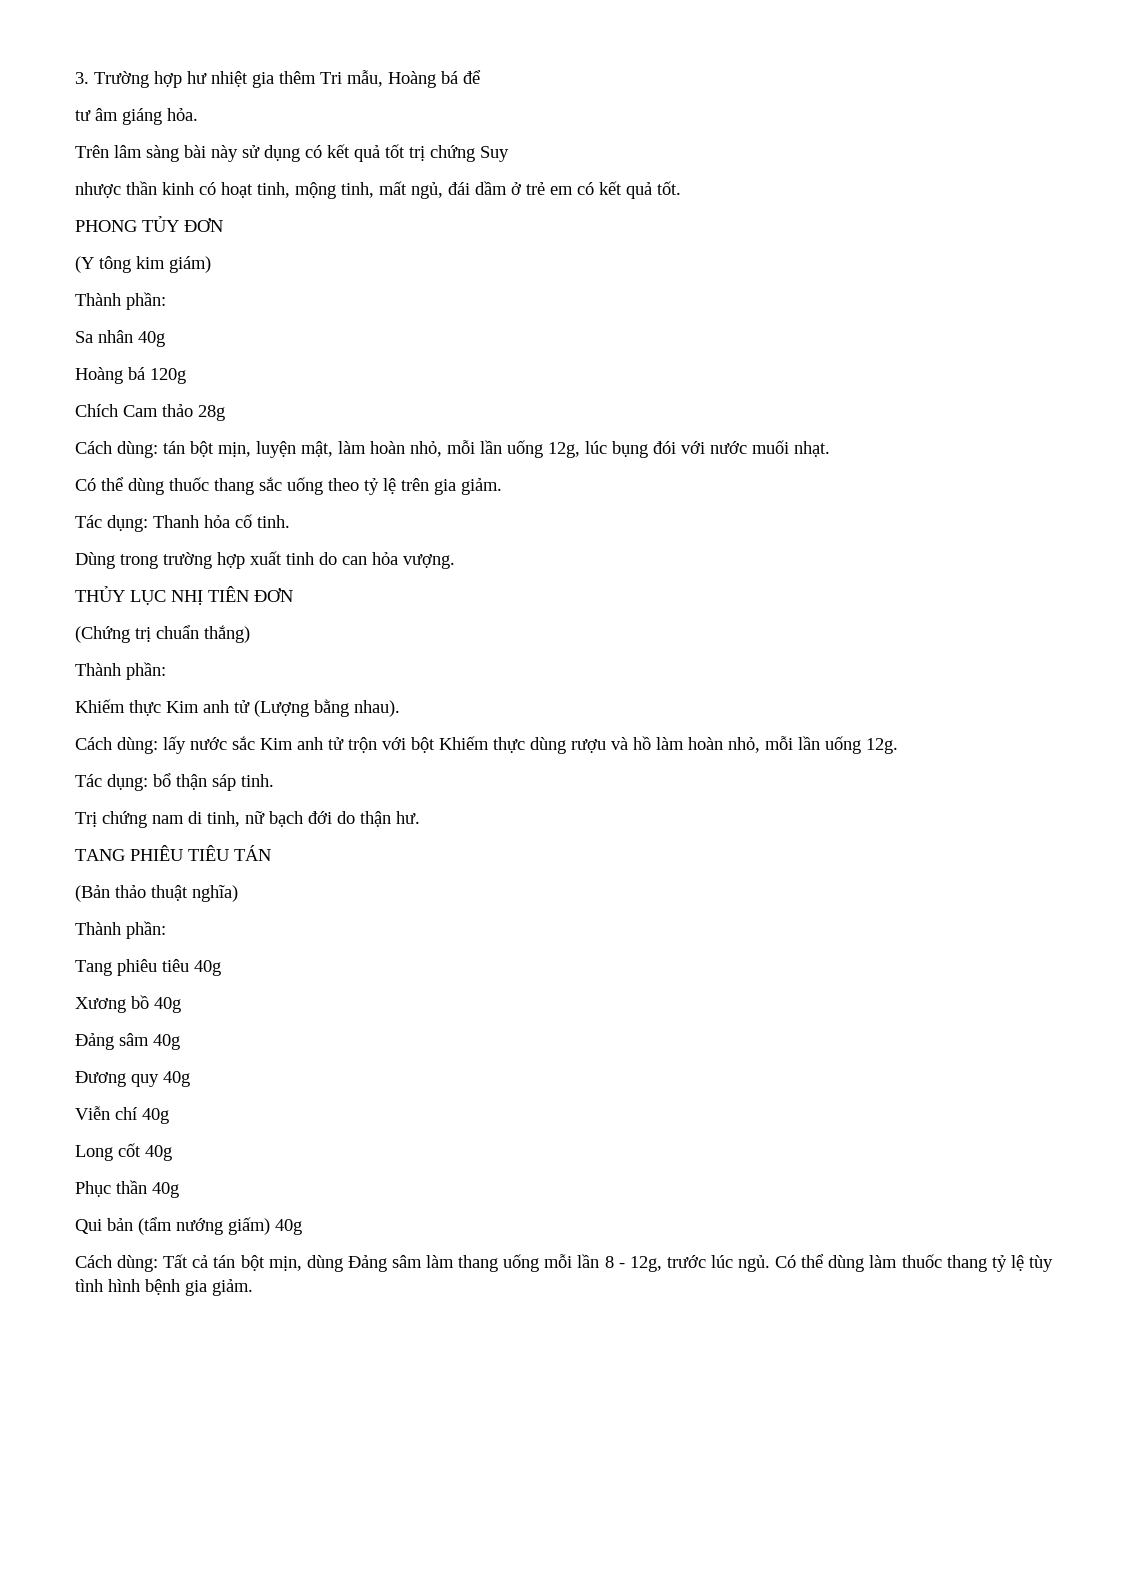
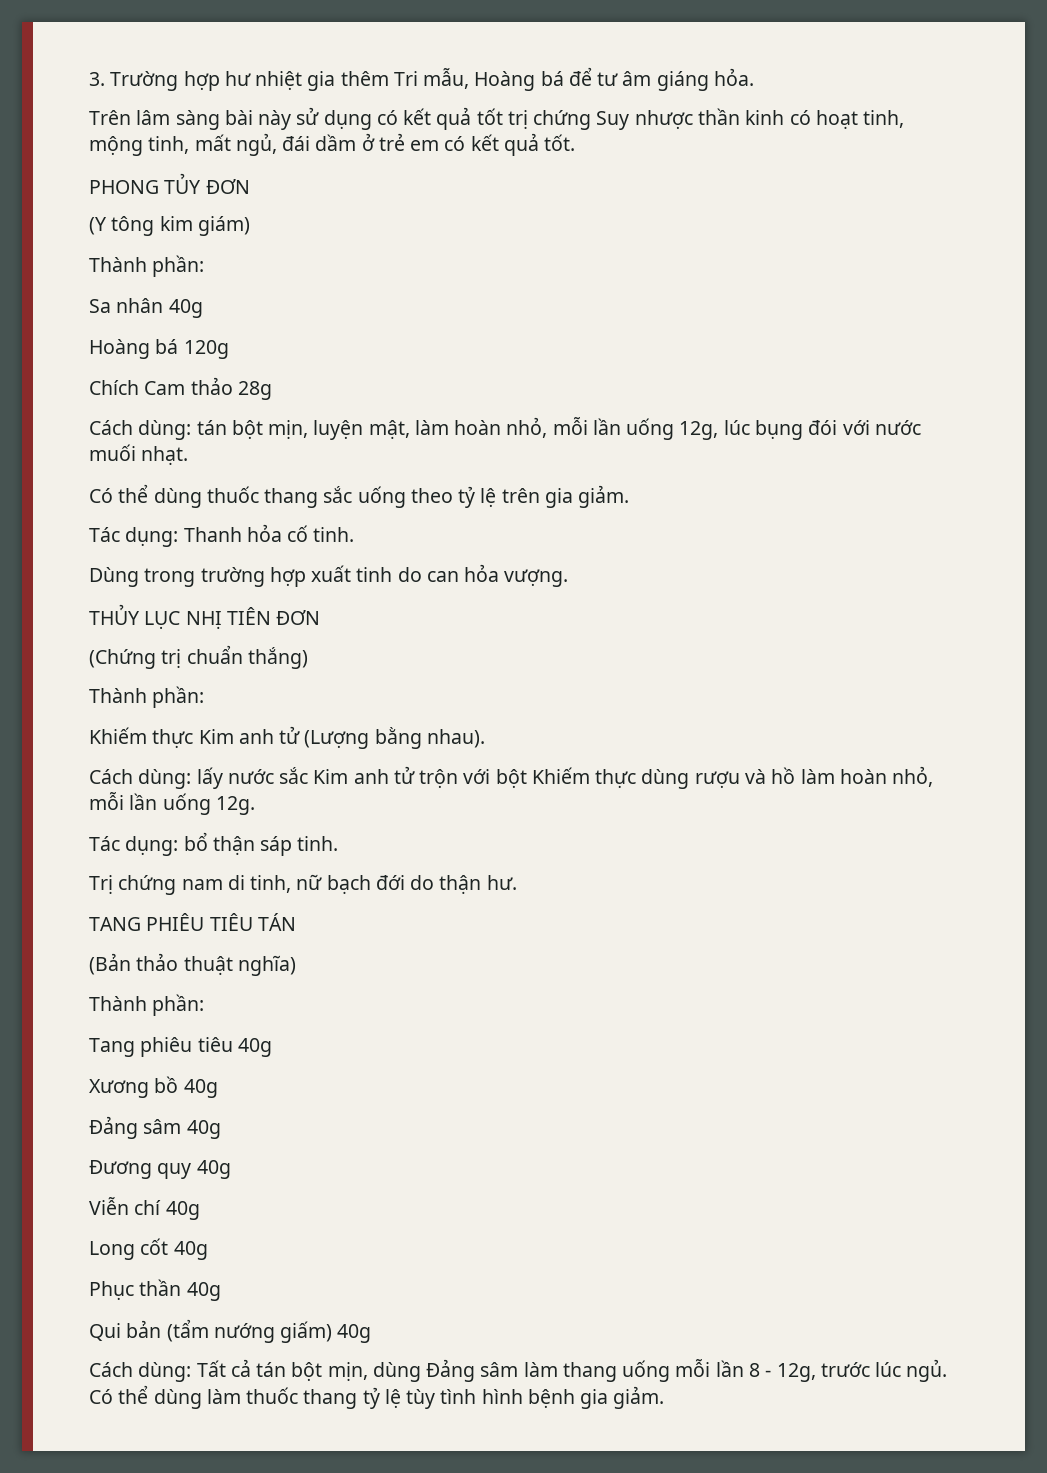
- 3. Trường hợp hư nhiệt gia thêm Tri mẫu, Hoàng bá để
- tư âm giáng hỏa.
+ 3. Trường hợp hư nhiệt gia thêm Tri mẫu, Hoàng bá để tư âm giáng hỏa.
- Trên lâm sàng bài này sử dụng có kết quả tốt trị chứng Suy
- nhược thần kinh có hoạt tinh, mộng tinh, mất ngủ, đái dầm ở trẻ em có kết quả tốt.
+ Trên lâm sàng bài này sử dụng có kết quả tốt trị chứng Suy nhược thần kinh có hoạt tinh, mộng tinh, mất ngủ, đái dầm ở trẻ em có kết quả tốt.

